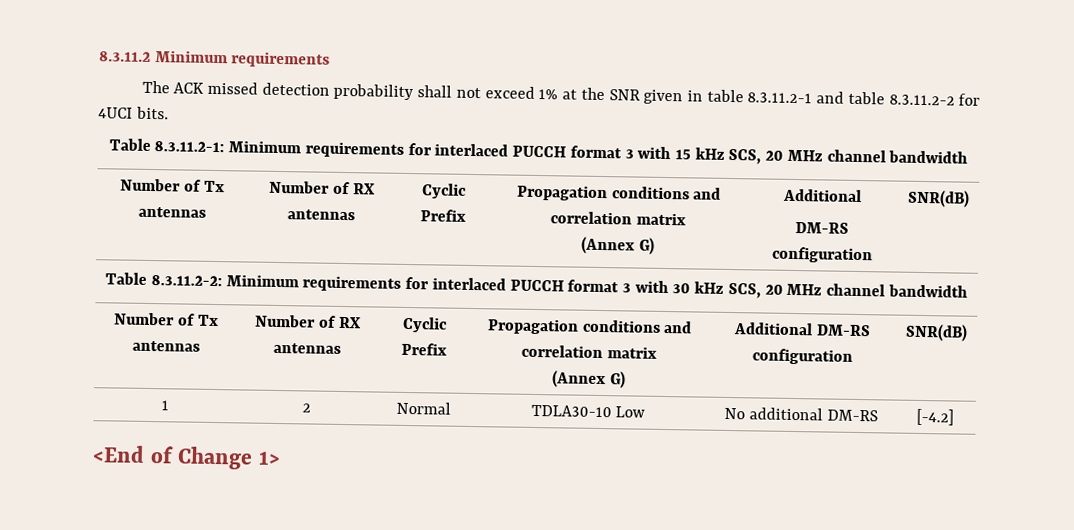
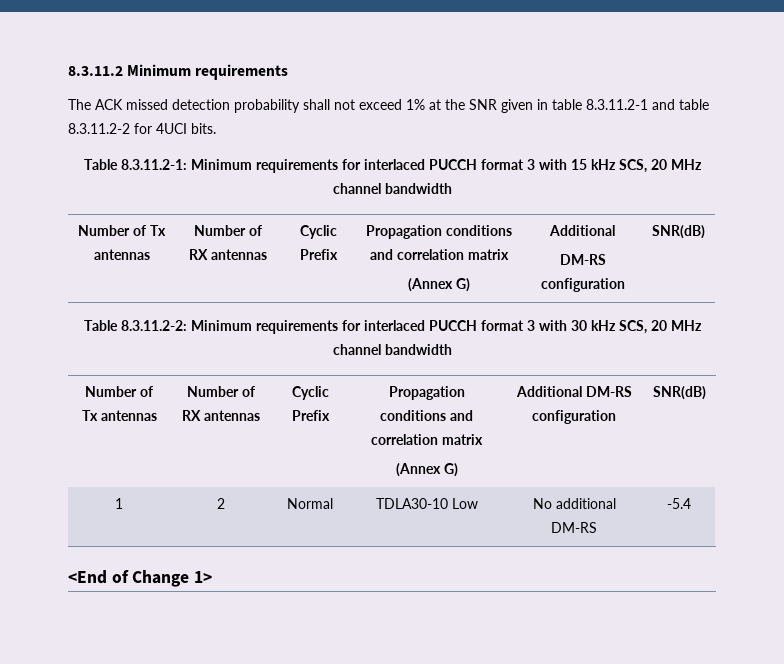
- 1 | 2 | Normal | TDLA30-10 Low | No additional DM-RS | [-4.2]
+ 1 | 2 | Normal | TDLA30-10 Low | No additional DM-RS | -5.4

